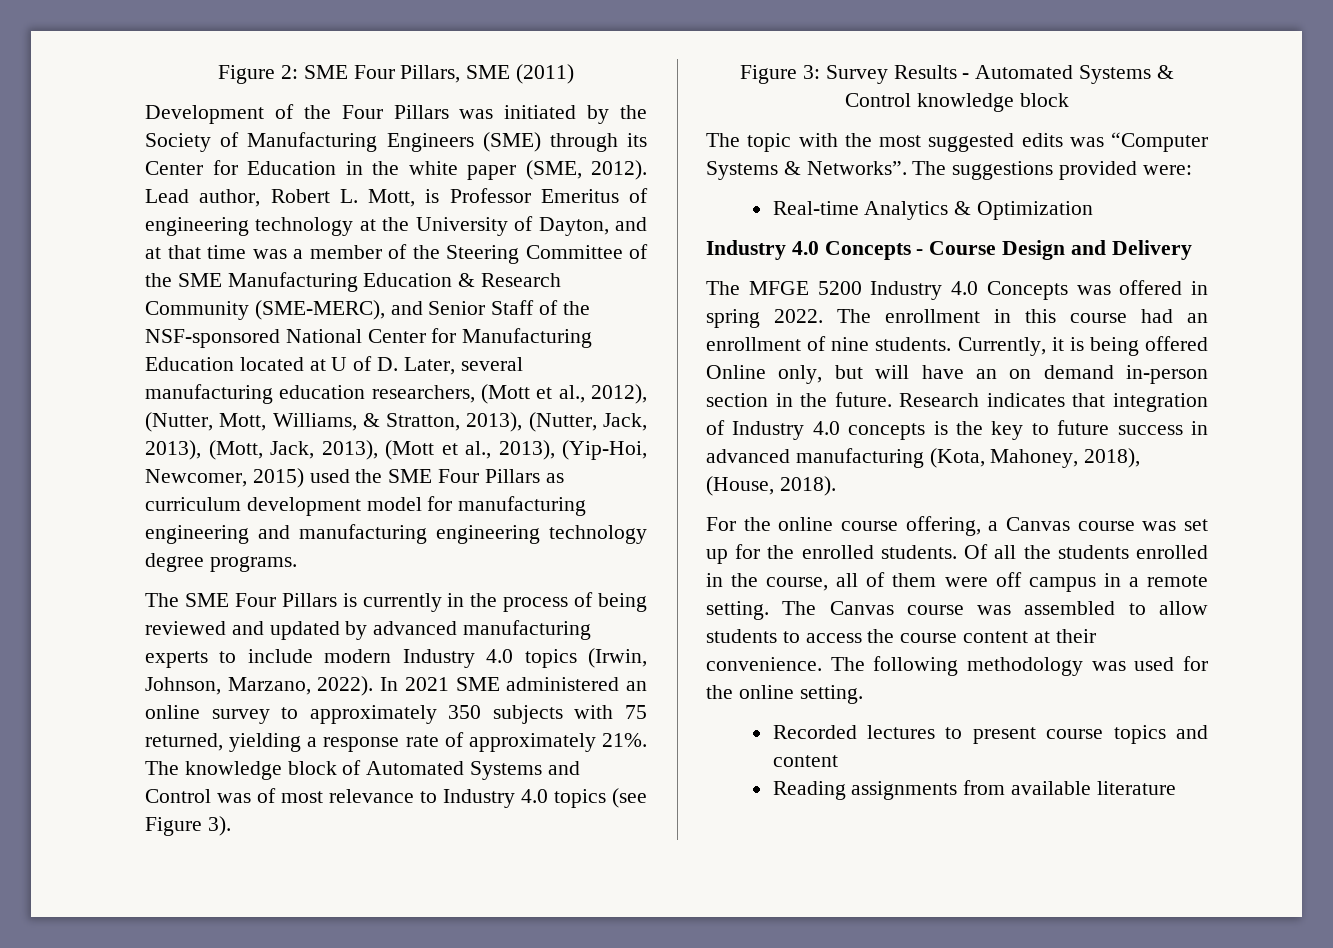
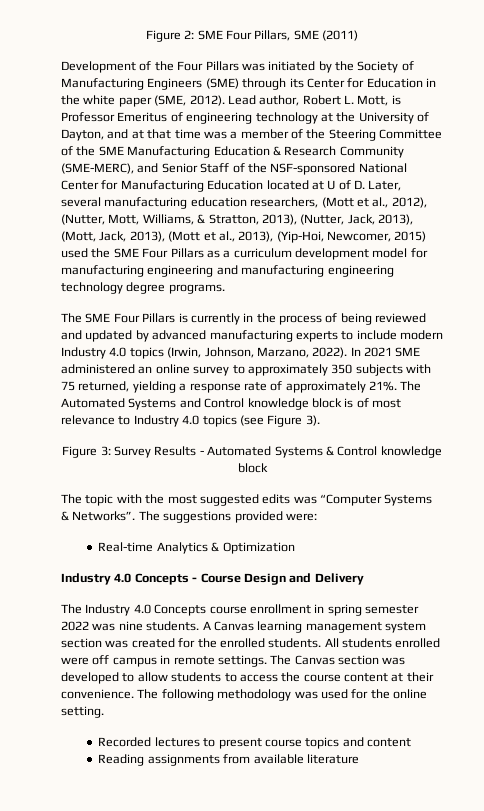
- Lead author, Robert L. Mott, is Professor Emeritus of engineering technology at the University of Dayton, and at that time was a member of the Steering Committee of the SME Manufacturing Education & Research Community (SME-MERC), and Senior Staff of the NSF-sponsored National Center for Manufacturing Education located at U of D. Later, several manufacturing education researchers, (Mott et al., 2012), (Nutter, Mott, Williams, & Stratton, 2013), (Nutter, Jack, 2013), (Mott, Jack, 2013), (Mott et al., 2013), (Yip-Hoi, Newcomer, 2015) used the SME Four Pillars as curriculum development model for manufacturing engineering and manufacturing engineering technology degree programs.
+ Lead author, Robert L. Mott, is Professor Emeritus of engineering technology at the University of Dayton, and at that time was a member of the Steering Committee of the SME Manufacturing Education & Research Community (SME-MERC), and Senior Staff of the NSF-sponsored National Center for Manufacturing Education located at U of D. Later, several manufacturing education researchers, (Mott et al., 2012), (Nutter, Mott, Williams, & Stratton, 2013), (Nutter, Jack, 2013), (Mott, Jack, 2013), (Mott et al., 2013), (Yip-Hoi, Newcomer, 2015) used the SME Four Pillars as a curriculum development model for manufacturing engineering and manufacturing engineering technology degree programs.
- The knowledge block of Automated Systems and Control was of most relevance to Industry 4.0 topics (see Figure 3).
+ The Automated Systems and Control knowledge block is of most relevance to Industry 4.0 topics (see Figure 3).
- The MFGE 5200 Industry 4.0 Concepts was offered in spring 2022. The enrollment in this course had an enrollment of nine students. Currently, it is being offered Online only, but will have an on demand in-person section in the future. Research indicates that integration of Industry 4.0 concepts is the key to future success in advanced manufacturing (Kota, Mahoney, 2018), (House, 2018).
- For the online course offering, a Canvas course was set up for the enrolled students. Of all the students enrolled in the course, all of them were off campus in a remote setting. The Canvas course was assembled to allow students to access the course content at their convenience.
+ The Industry 4.0 Concepts course enrollment in spring semester 2022 was nine students. A Canvas learning management system section was created for the enrolled students. All students enrolled were off campus in remote settings. The Canvas section was developed to allow students to access the course content at their convenience.

